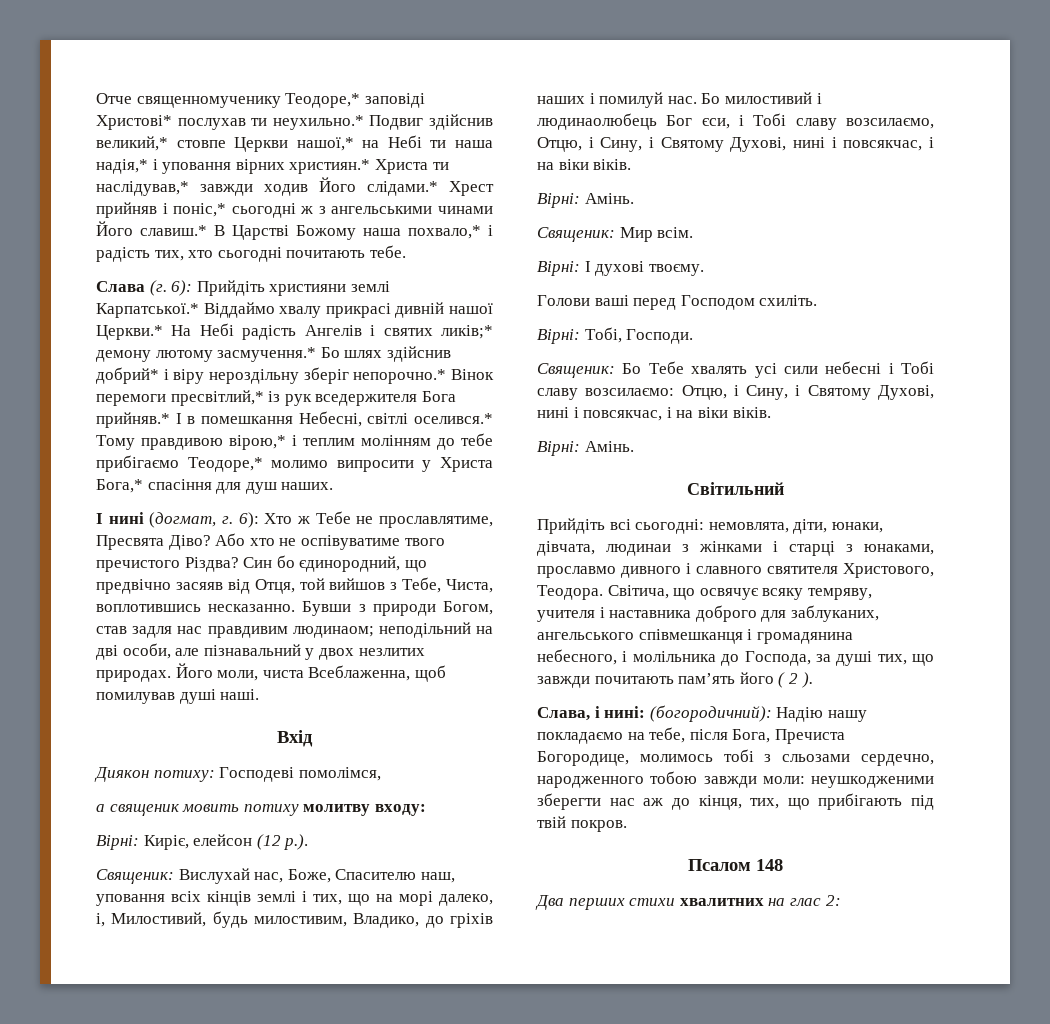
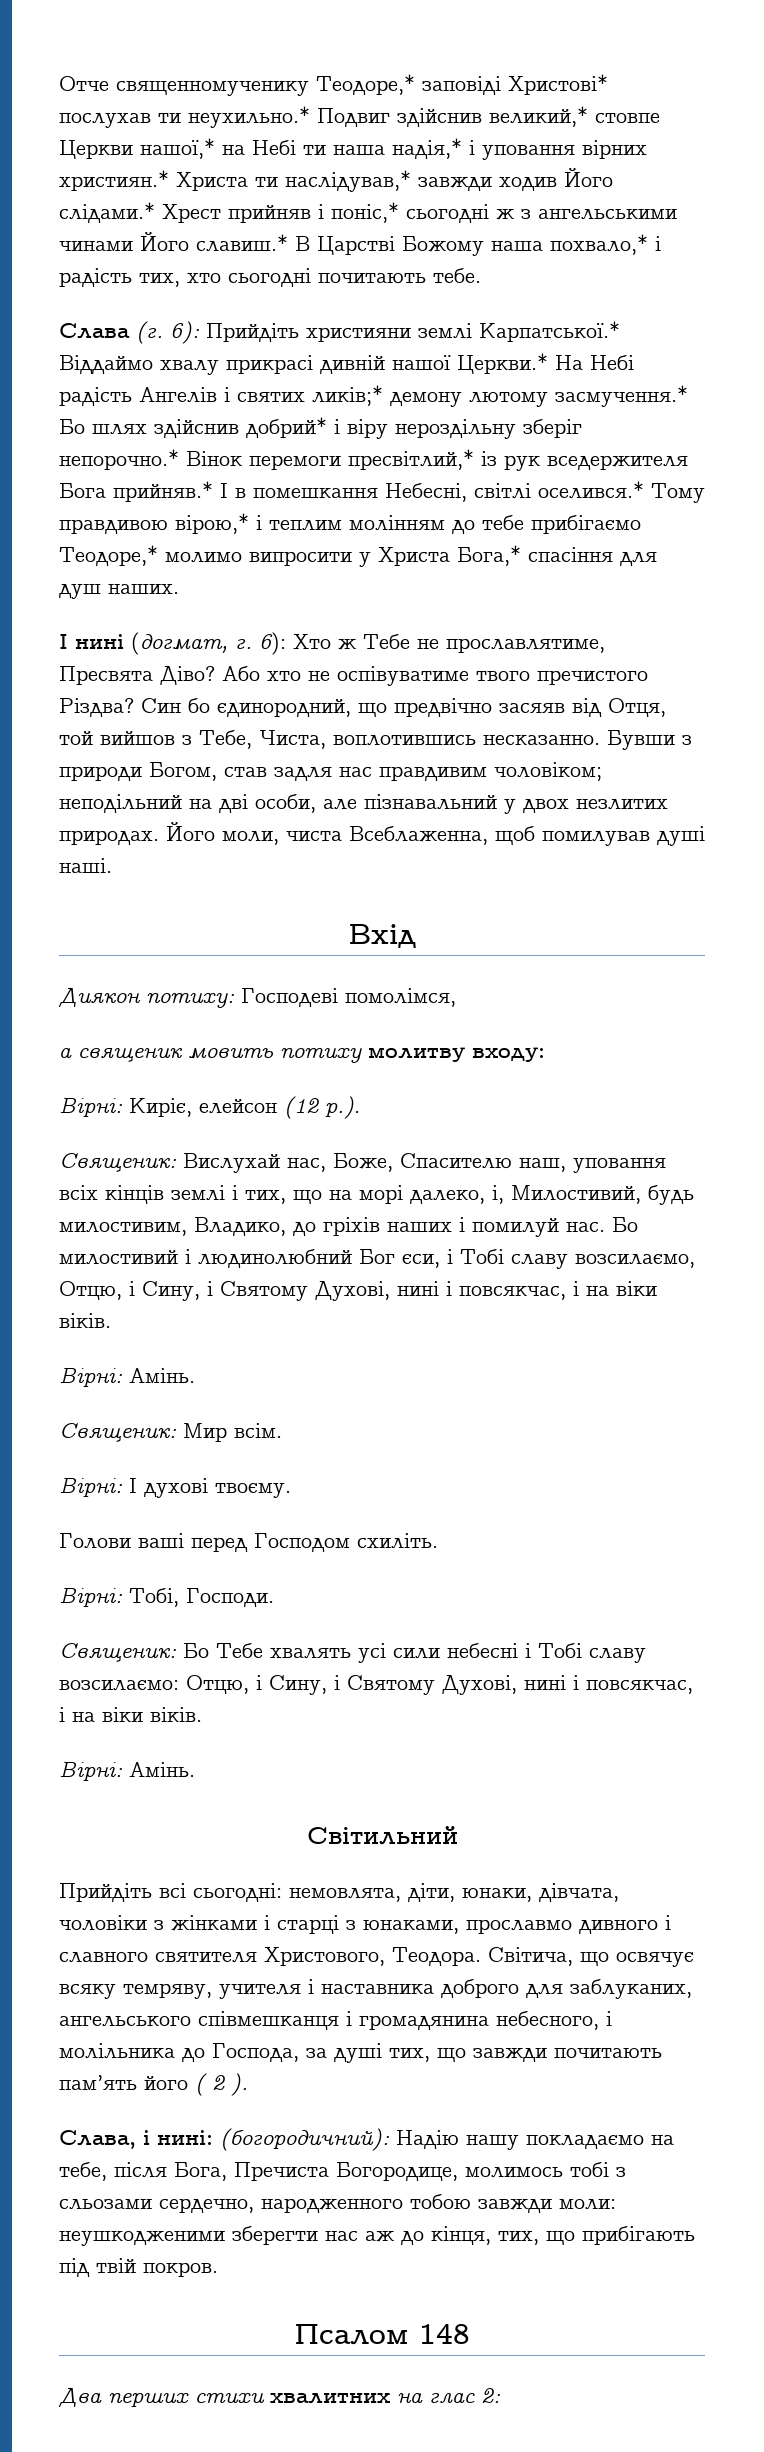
- Бувши з природи Богом, став задля нас правдивим людинаом; неподільний на дві особи, але пізнавальний у двох незлитих природах.
+ Бувши з природи Богом, став задля нас правдивим чоловіком; неподільний на дві особи, але пізнавальний у двох незлитих природах.
- Бо милостивий і людинаолюбець Бог єси, і Тобі славу возсилаємо, Отцю, і Сину, і Святому Духові, нині і повсякчас, і на віки віків.
+ Бо милостивий і людинолюбний Бог єси, і Тобі славу возсилаємо, Отцю, і Сину, і Святому Духові, нині і повсякчас, і на віки віків.
- Прийдіть всі сьогодні: немовлята, діти, юнаки, дівчата, людинаи з жінками і старці з юнаками, прославмо дивного і славного святителя Христового, Теодора.
+ Прийдіть всі сьогодні: немовлята, діти, юнаки, дівчата, чоловіки з жінками і старці з юнаками, прославмо дивного і славного святителя Христового, Теодора.

